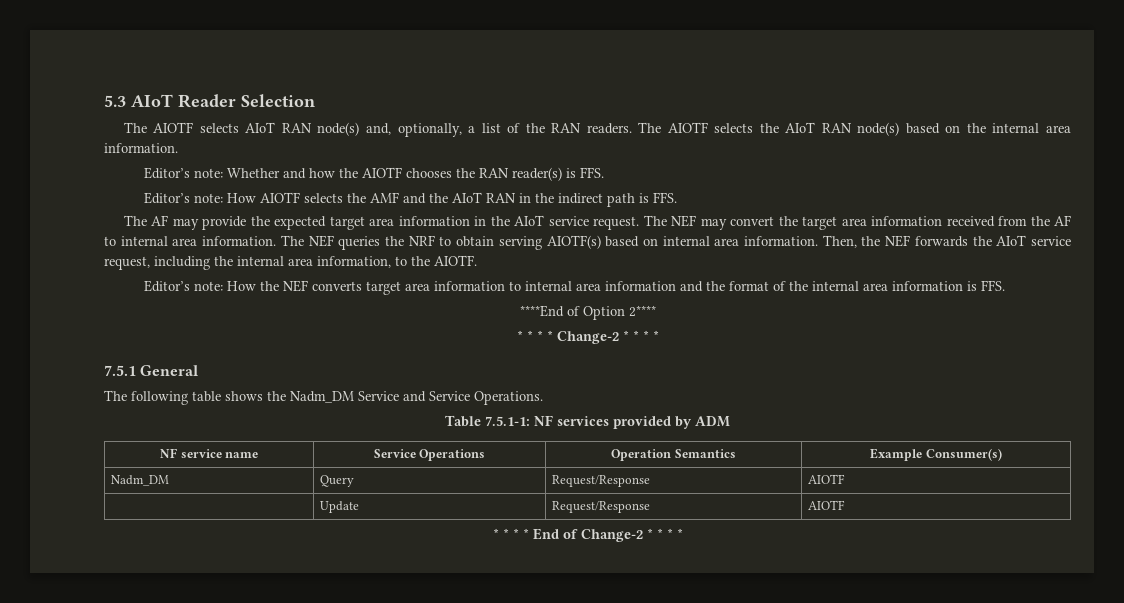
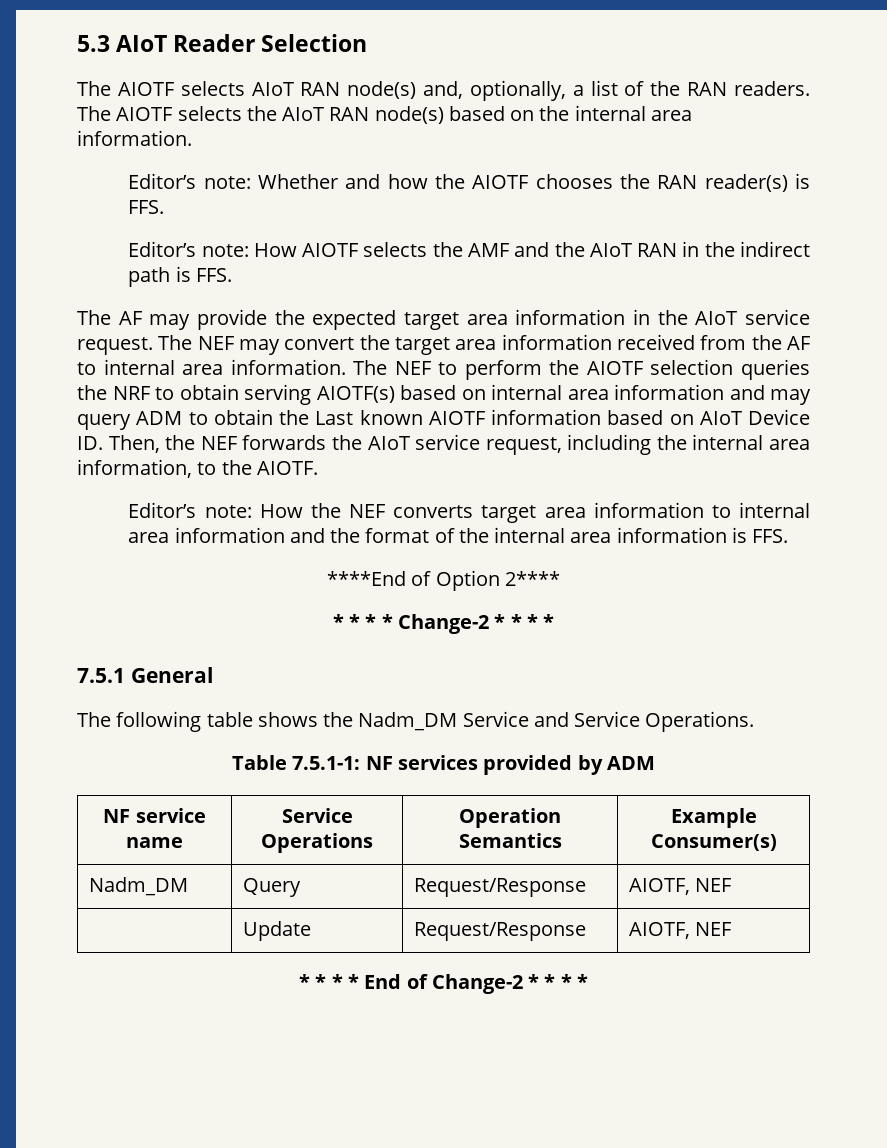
- The NEF queries the NRF to obtain serving AIOTF(s) based on internal area information. Then, the NEF forwards the AIoT service request, including the internal area information, to the AIOTF.
+ The NEF to perform the AIOTF selection queries the NRF to obtain serving AIOTF(s) based on internal area information and may query ADM to obtain the Last known AIOTF information based on AIoT Device ID. Then, the NEF forwards the AIoT service request, including the internal area information, to the AIOTF.
- Nadm_DM | Query | Request/Response | AIOTF
+ Nadm_DM | Query | Request/Response | AIOTF, NEF
- | Update | Request/Response | AIOTF
+ | Update | Request/Response | AIOTF, NEF

